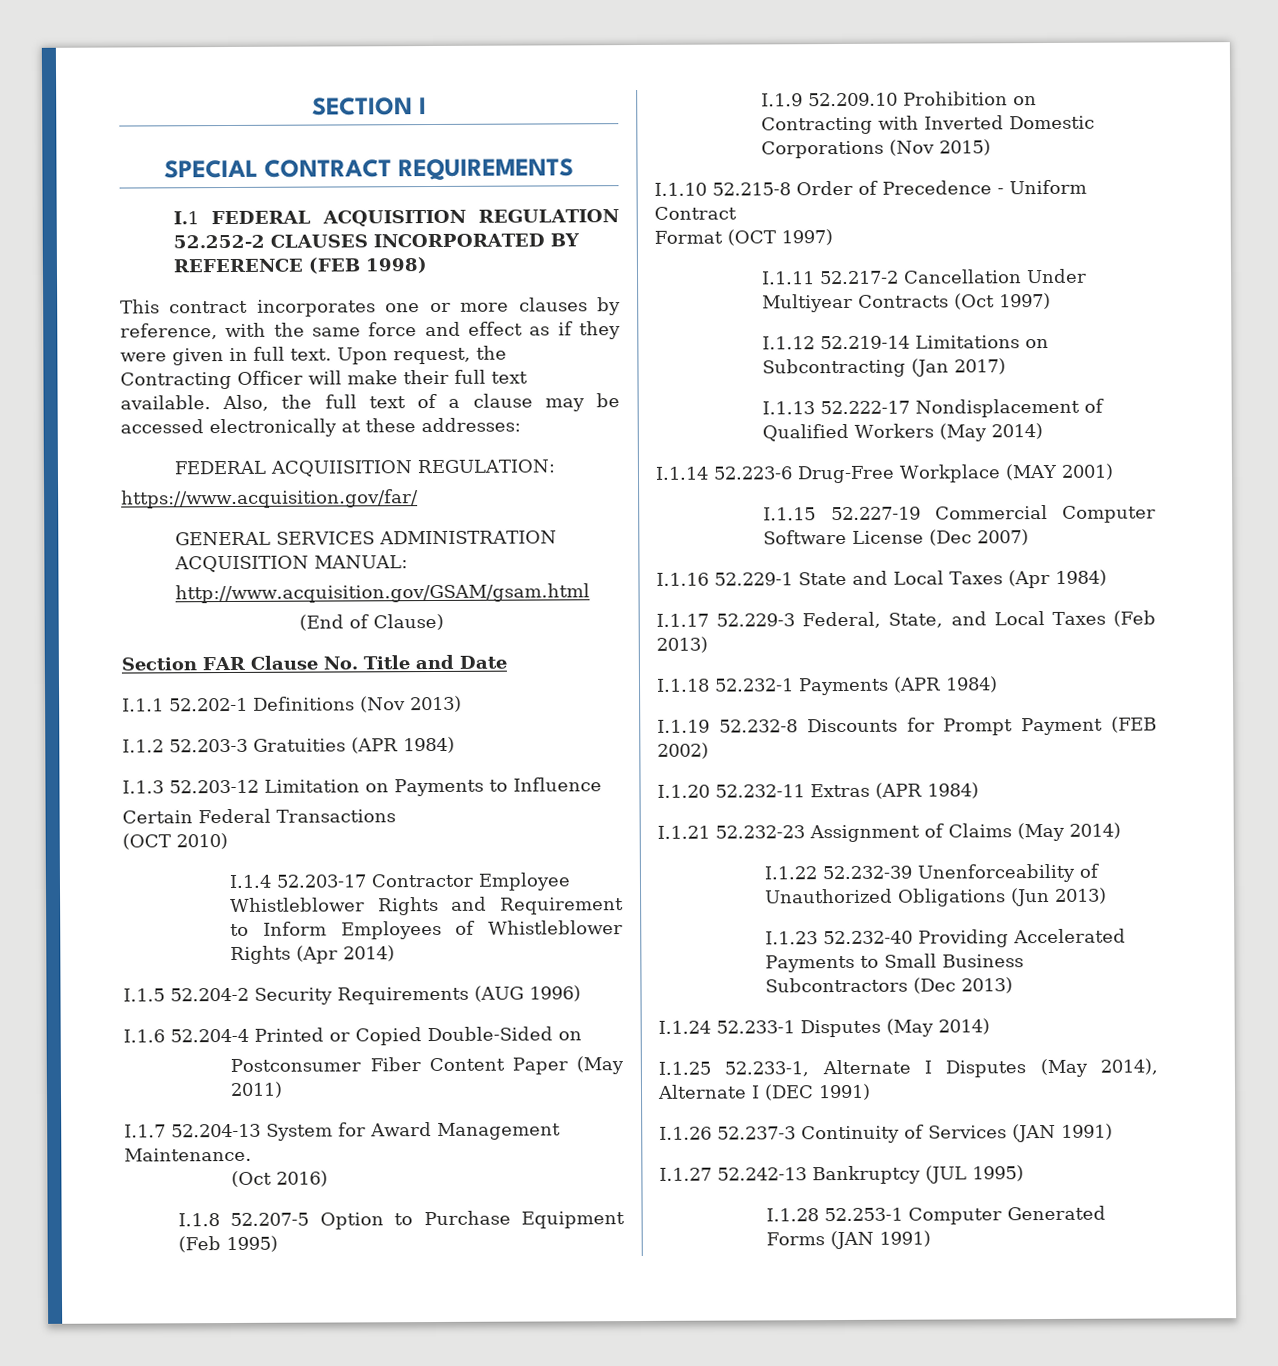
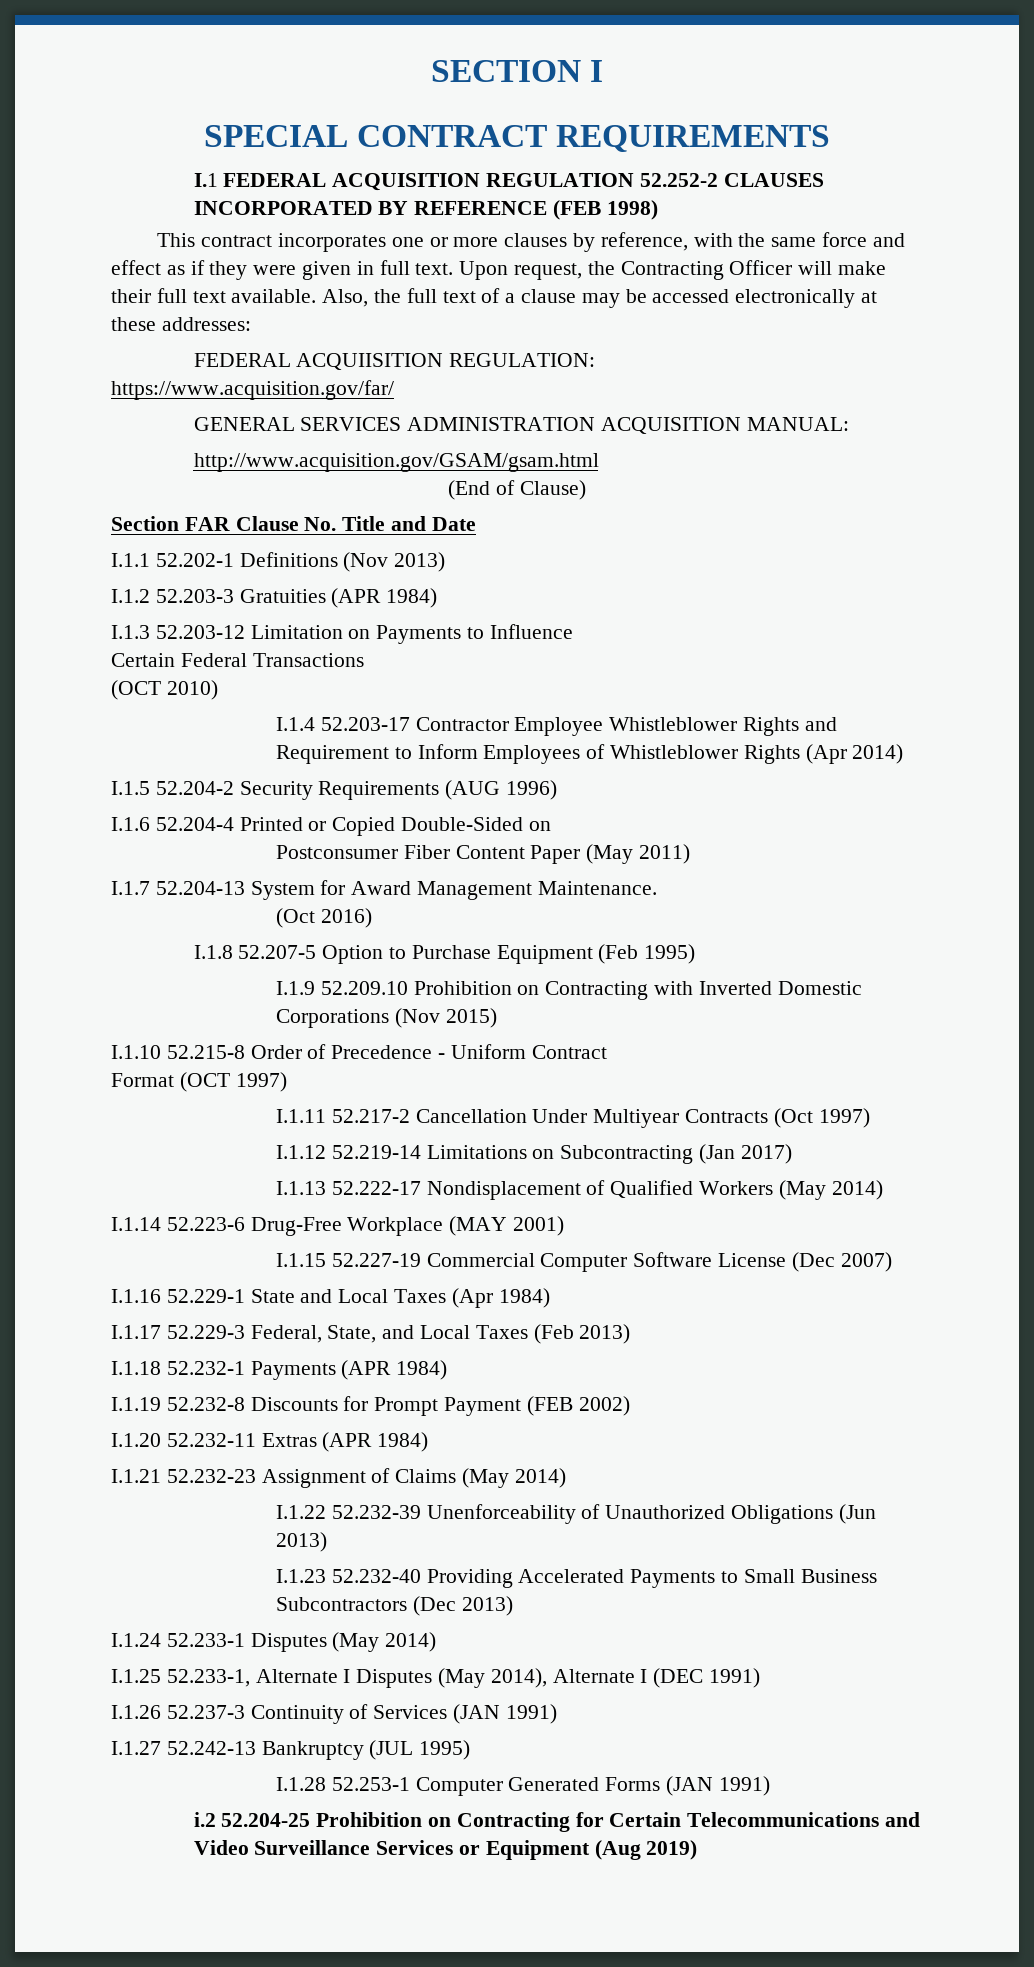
+ i.2 52.204-25 Prohibition on Contracting for Certain Telecommunications and Video Surveillance Services or Equipment (Aug 2019)

